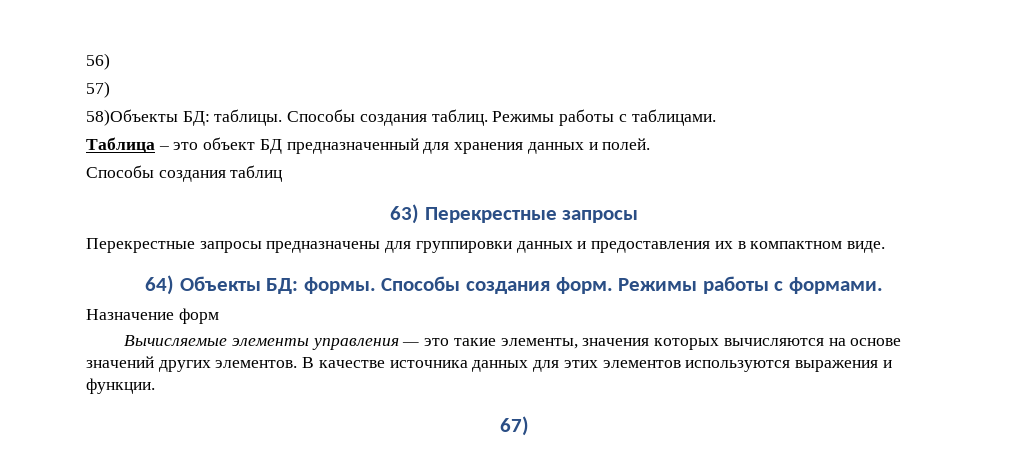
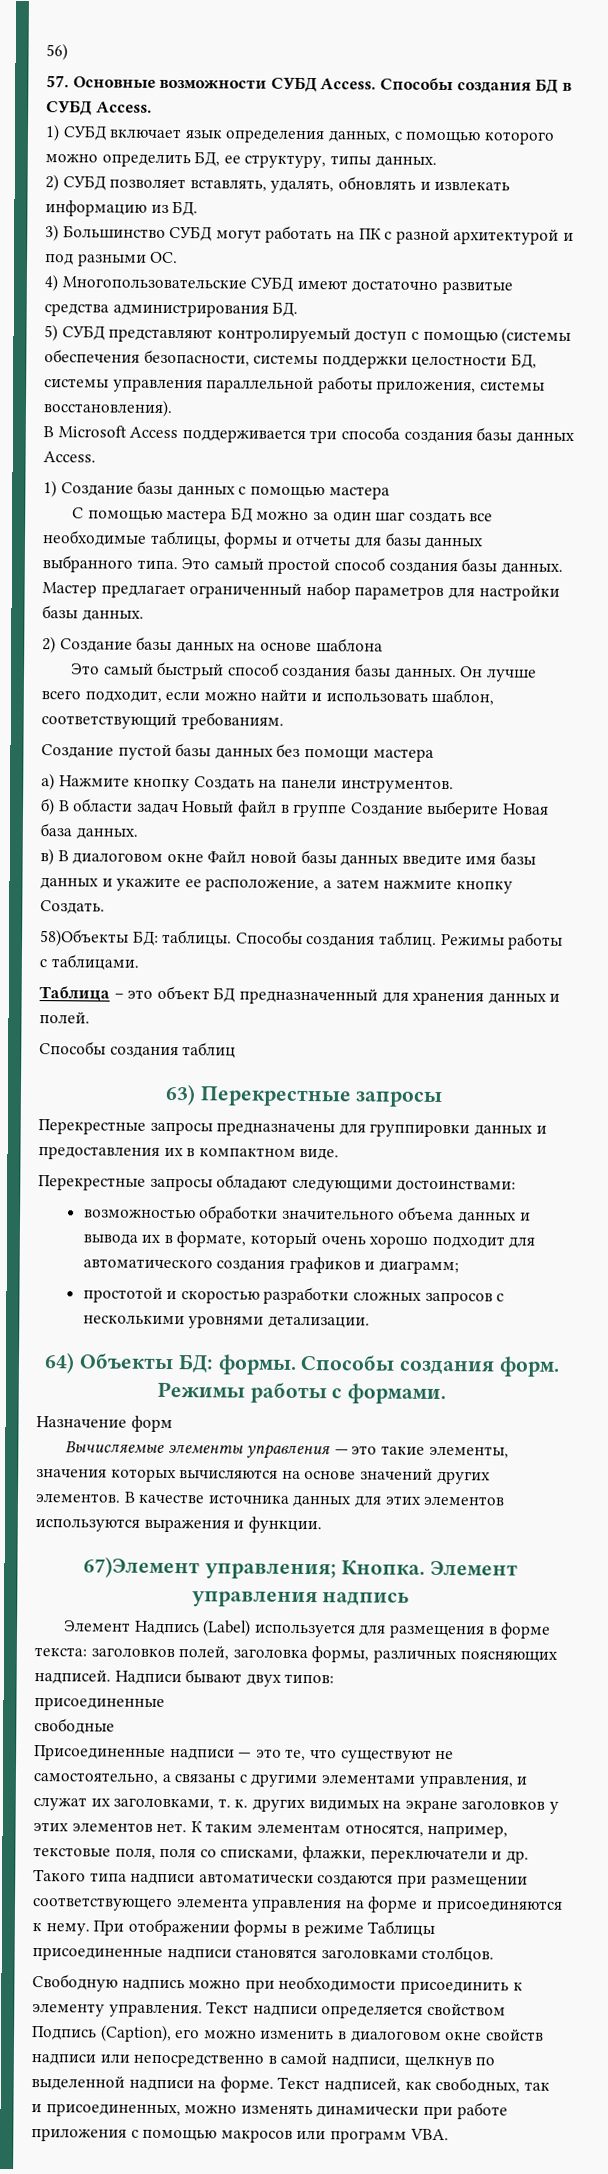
- 57)
+ 57. Основные возможности СУБД Access. Способы создания БД в СУБД Access.
+ 1) СУБД включает язык определения данных, с помощью которого можно определить БД, ее структуру, типы данных.
+ 2) СУБД позволяет вставлять, удалять, обновлять и извлекать информацию из БД.
+ 3) Большинство СУБД могут работать на ПК с разной архитектурой и под разными ОС.
+ 4) Многопользовательские СУБД имеют достаточно развитые средства администрирования БД.
+ 5) СУБД представляют контролируемый доступ с помощью (системы обеспечения безопасности, системы поддержки целостности БД, системы управления параллельной работы приложения, системы восстановления).
+ В Microsoft Access поддерживается три способа создания базы данных Access.
+ 1) Создание базы данных с помощью мастера
+ С помощью мастера БД можно за один шаг создать все необходимые таблицы, формы и отчеты для базы данных выбранного типа. Это самый простой способ создания базы данных. Мастер предлагает ограниченный набор параметров для настройки базы данных.
+ 2) Создание базы данных на основе шаблона
+ Это самый быстрый способ создания базы данных. Он лучше всего подходит, если можно найти и использовать шаблон, соответствующий требованиям.
+ Создание пустой базы данных без помощи мастера
+ а) Нажмите кнопку Создать на панели инструментов.
+ б) В области задач Новый файл в группе Создание выберите Новая база данных.
+ в) В диалоговом окне Файл новой базы данных введите имя базы данных и укажите ее расположение, а затем нажмите кнопку Создать.
+ Перекрестные запросы обладают следующими достоинствами:
+ возможностью обработки значительного объема данных и вывода их в формате, который очень хорошо подходит для автоматического создания графиков и диаграмм;
+ простотой и скоростью разработки сложных запросов с несколькими уровнями детализации.
- 67)
+ 67)Элемент управления; Кнопка. Элемент управления надпись
+ Элемент Надпись (Label) используется для размещения в форме текста: заголовков полей, заголовка формы, различных поясняющих надписей. Надписи бывают двух типов:
+ присоединенные
+ свободные
+ Присоединенные надписи — это те, что существуют не самостоятельно, а связаны с другими элементами управления, и служат их заголовками, т. к. других видимых на экране заголовков у этих элементов нет. К таким элементам относятся, например, текстовые поля, поля со списками, флажки, переключатели и др. Такого типа надписи автоматически создаются при размещении соответствующего элемента управления на форме и присоединяются к нему. При отображении формы в режиме Таблицы присоединенные надписи становятся заголовками столбцов.
+ Свободную надпись можно при необходимости присоединить к элементу управления. Текст надписи определяется свойством Подпись (Caption), его можно изменить в диалоговом окне свойств надписи или непосредственно в самой надписи, щелкнув по выделенной надписи на форме. Текст надписей, как свободных, так и присоединенных, можно изменять динамически при работе приложения с помощью макросов или программ VBA.

